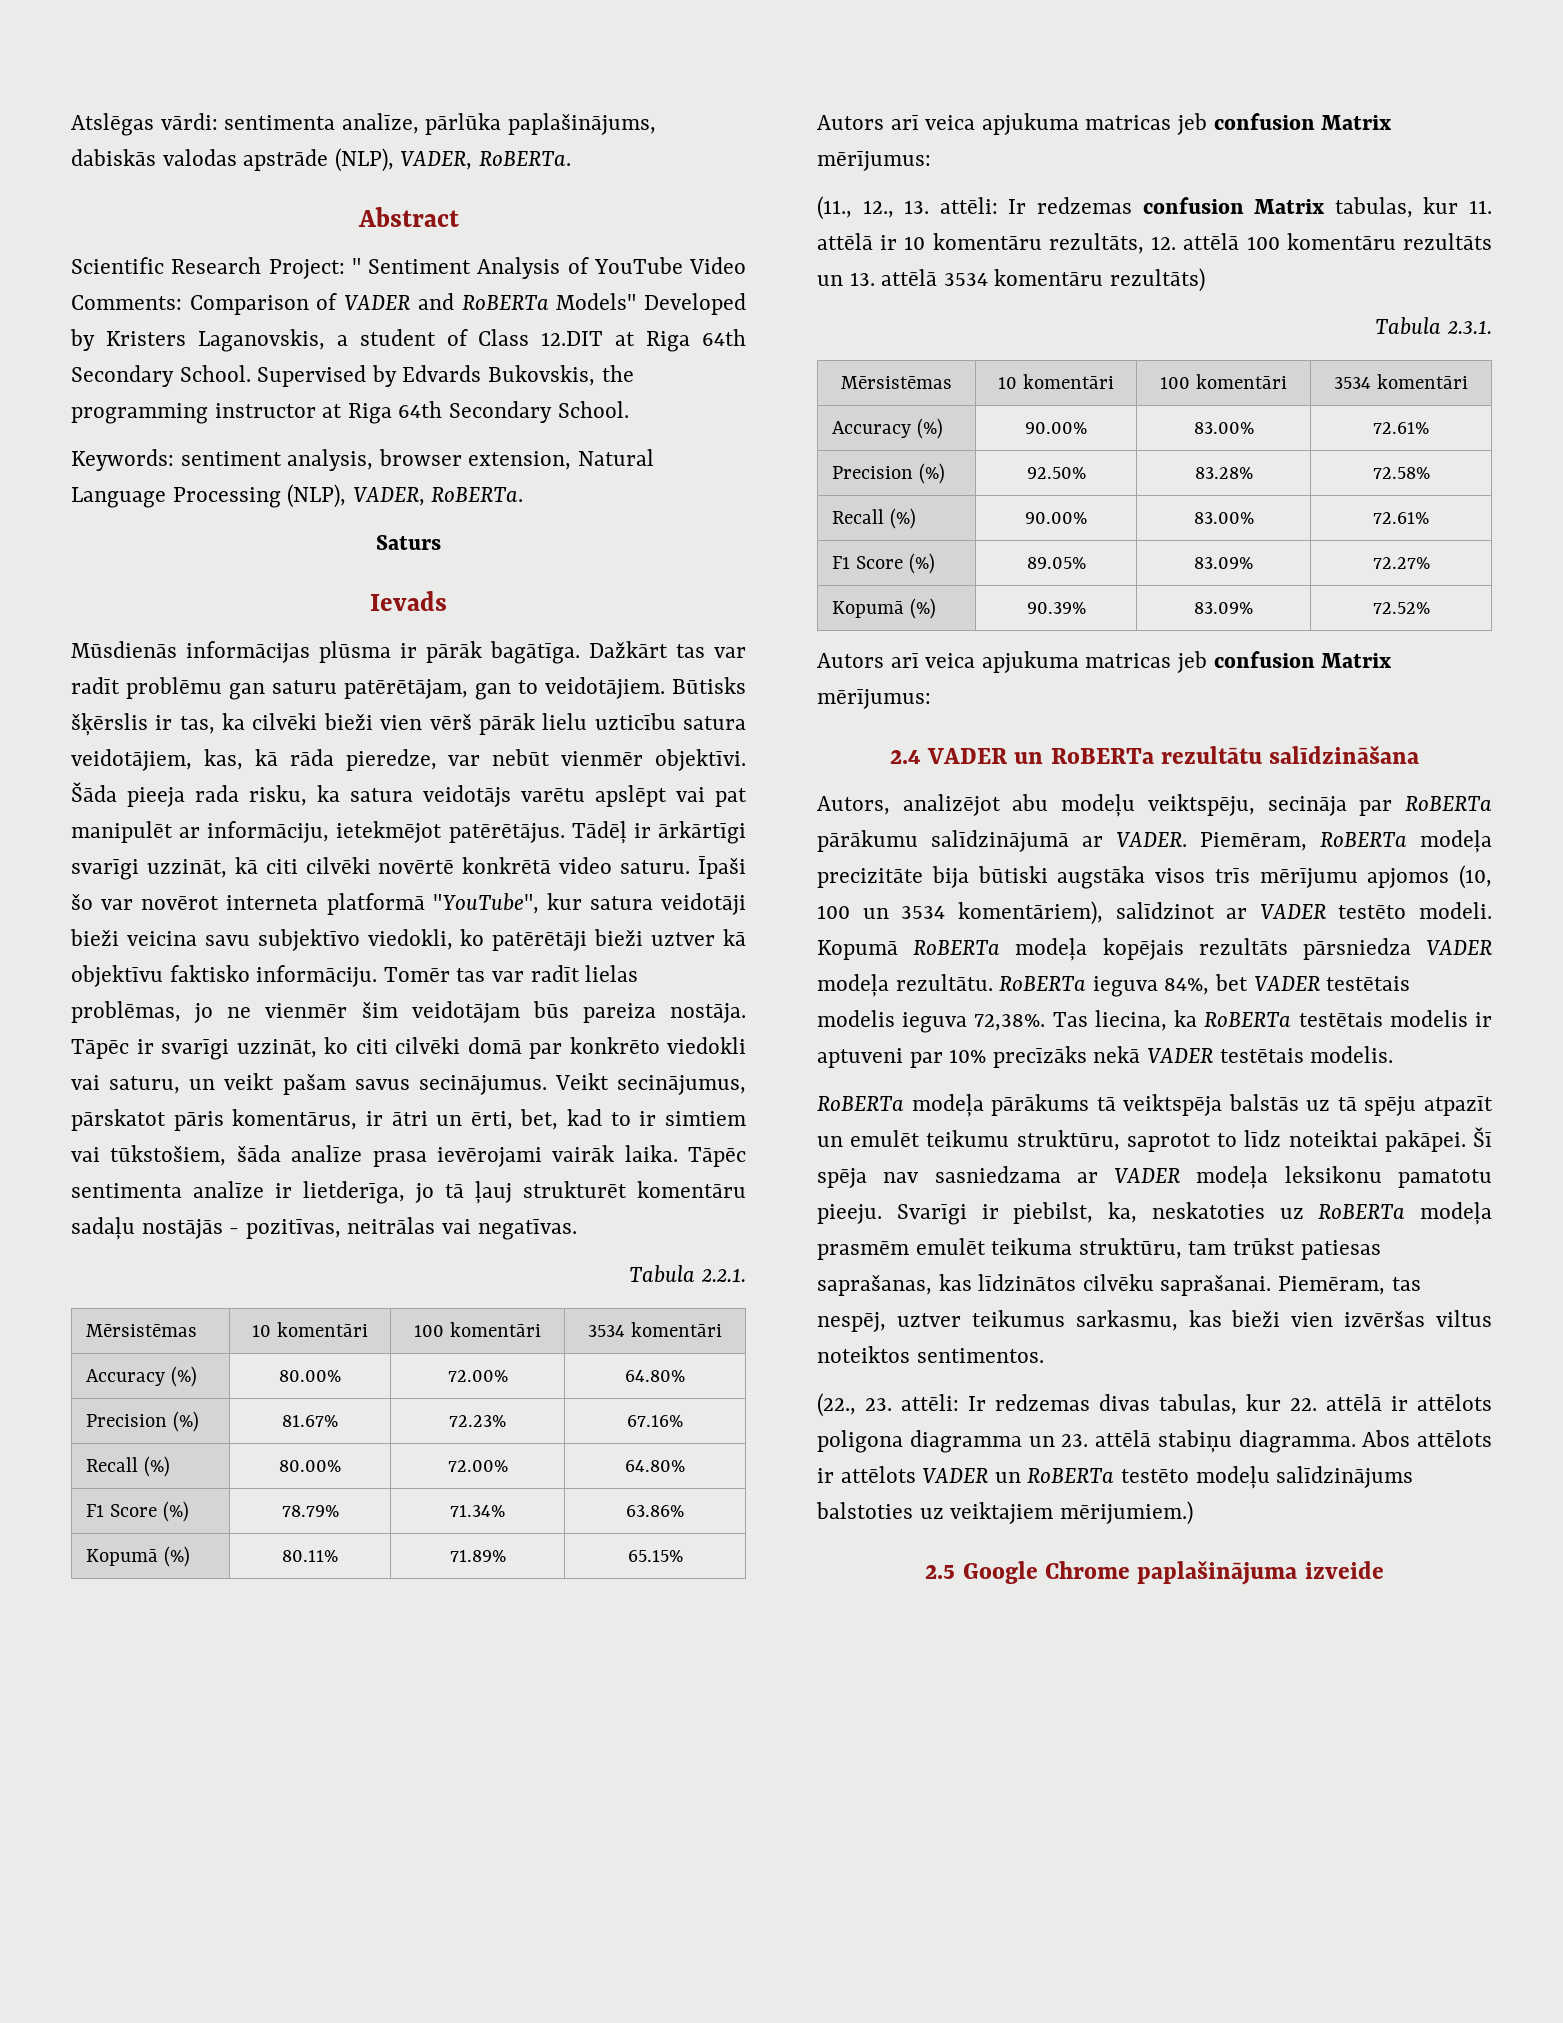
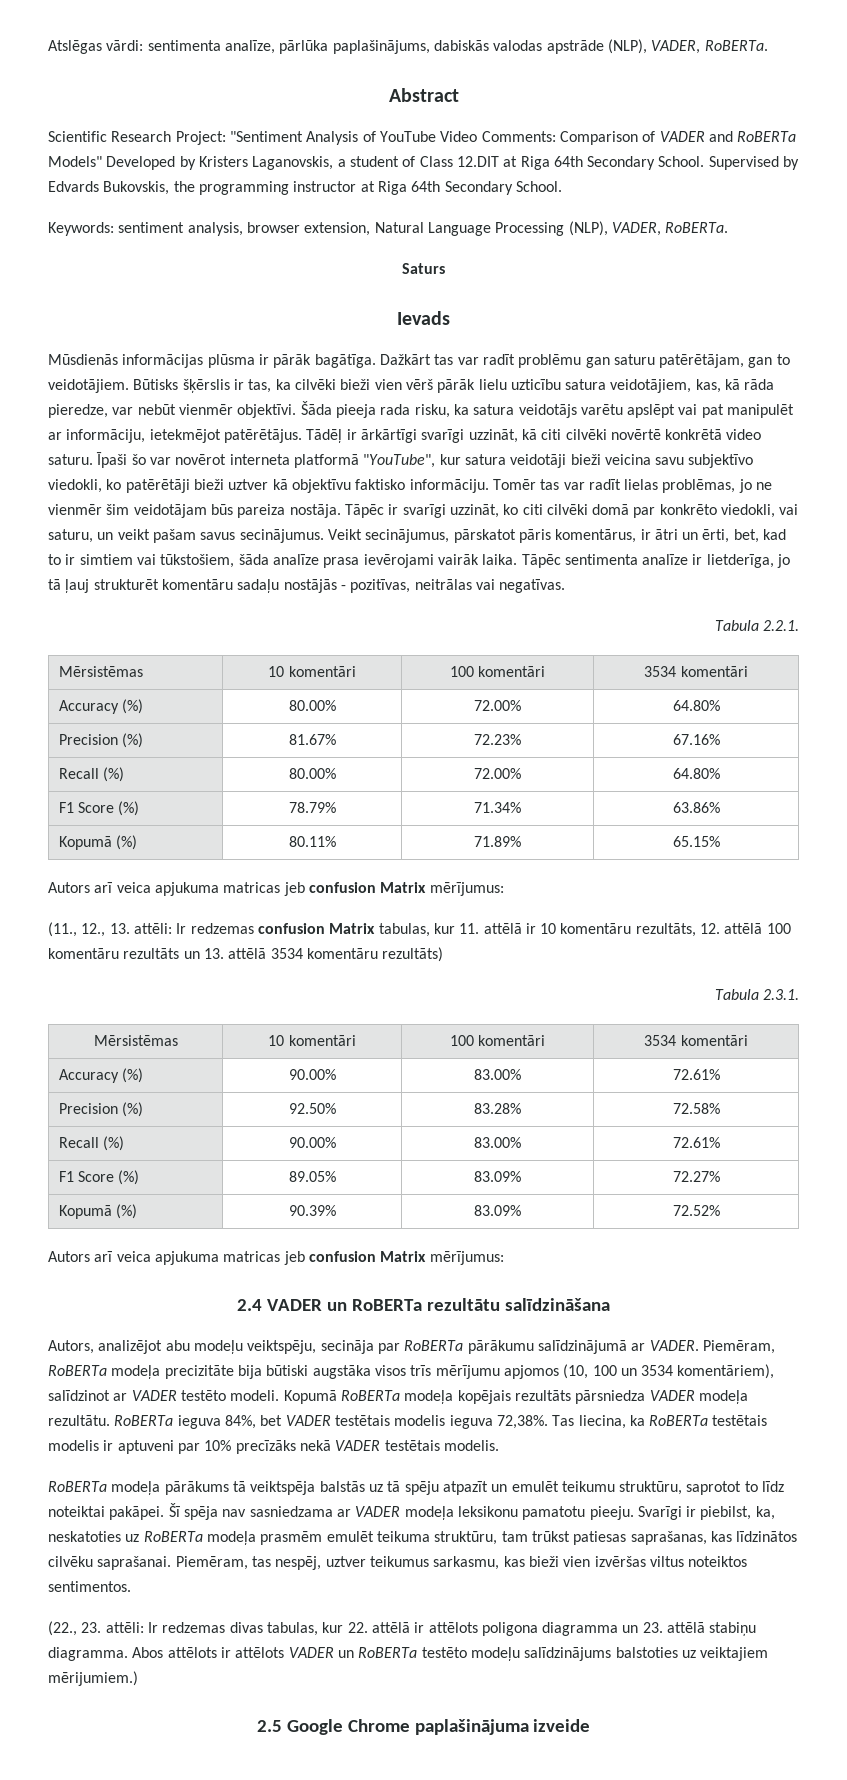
- Scientific Research Project: " Sentiment Analysis of YouTube Video Comments: Comparison of VADER and RoBERTa Models" Developed by Kristers Laganovskis, a student of Class 12.DIT at Riga 64th Secondary School.
+ Scientific Research Project: "Sentiment Analysis of YouTube Video Comments: Comparison of VADER and RoBERTa Models" Developed by Kristers Laganovskis, a student of Class 12.DIT at Riga 64th Secondary School.
- Tāpēc ir svarīgi uzzināt, ko citi cilvēki domā par konkrēto viedokli vai saturu, un veikt pašam savus secinājumus.
+ Tāpēc ir svarīgi uzzināt, ko citi cilvēki domā par konkrēto viedokli, vai saturu, un veikt pašam savus secinājumus.

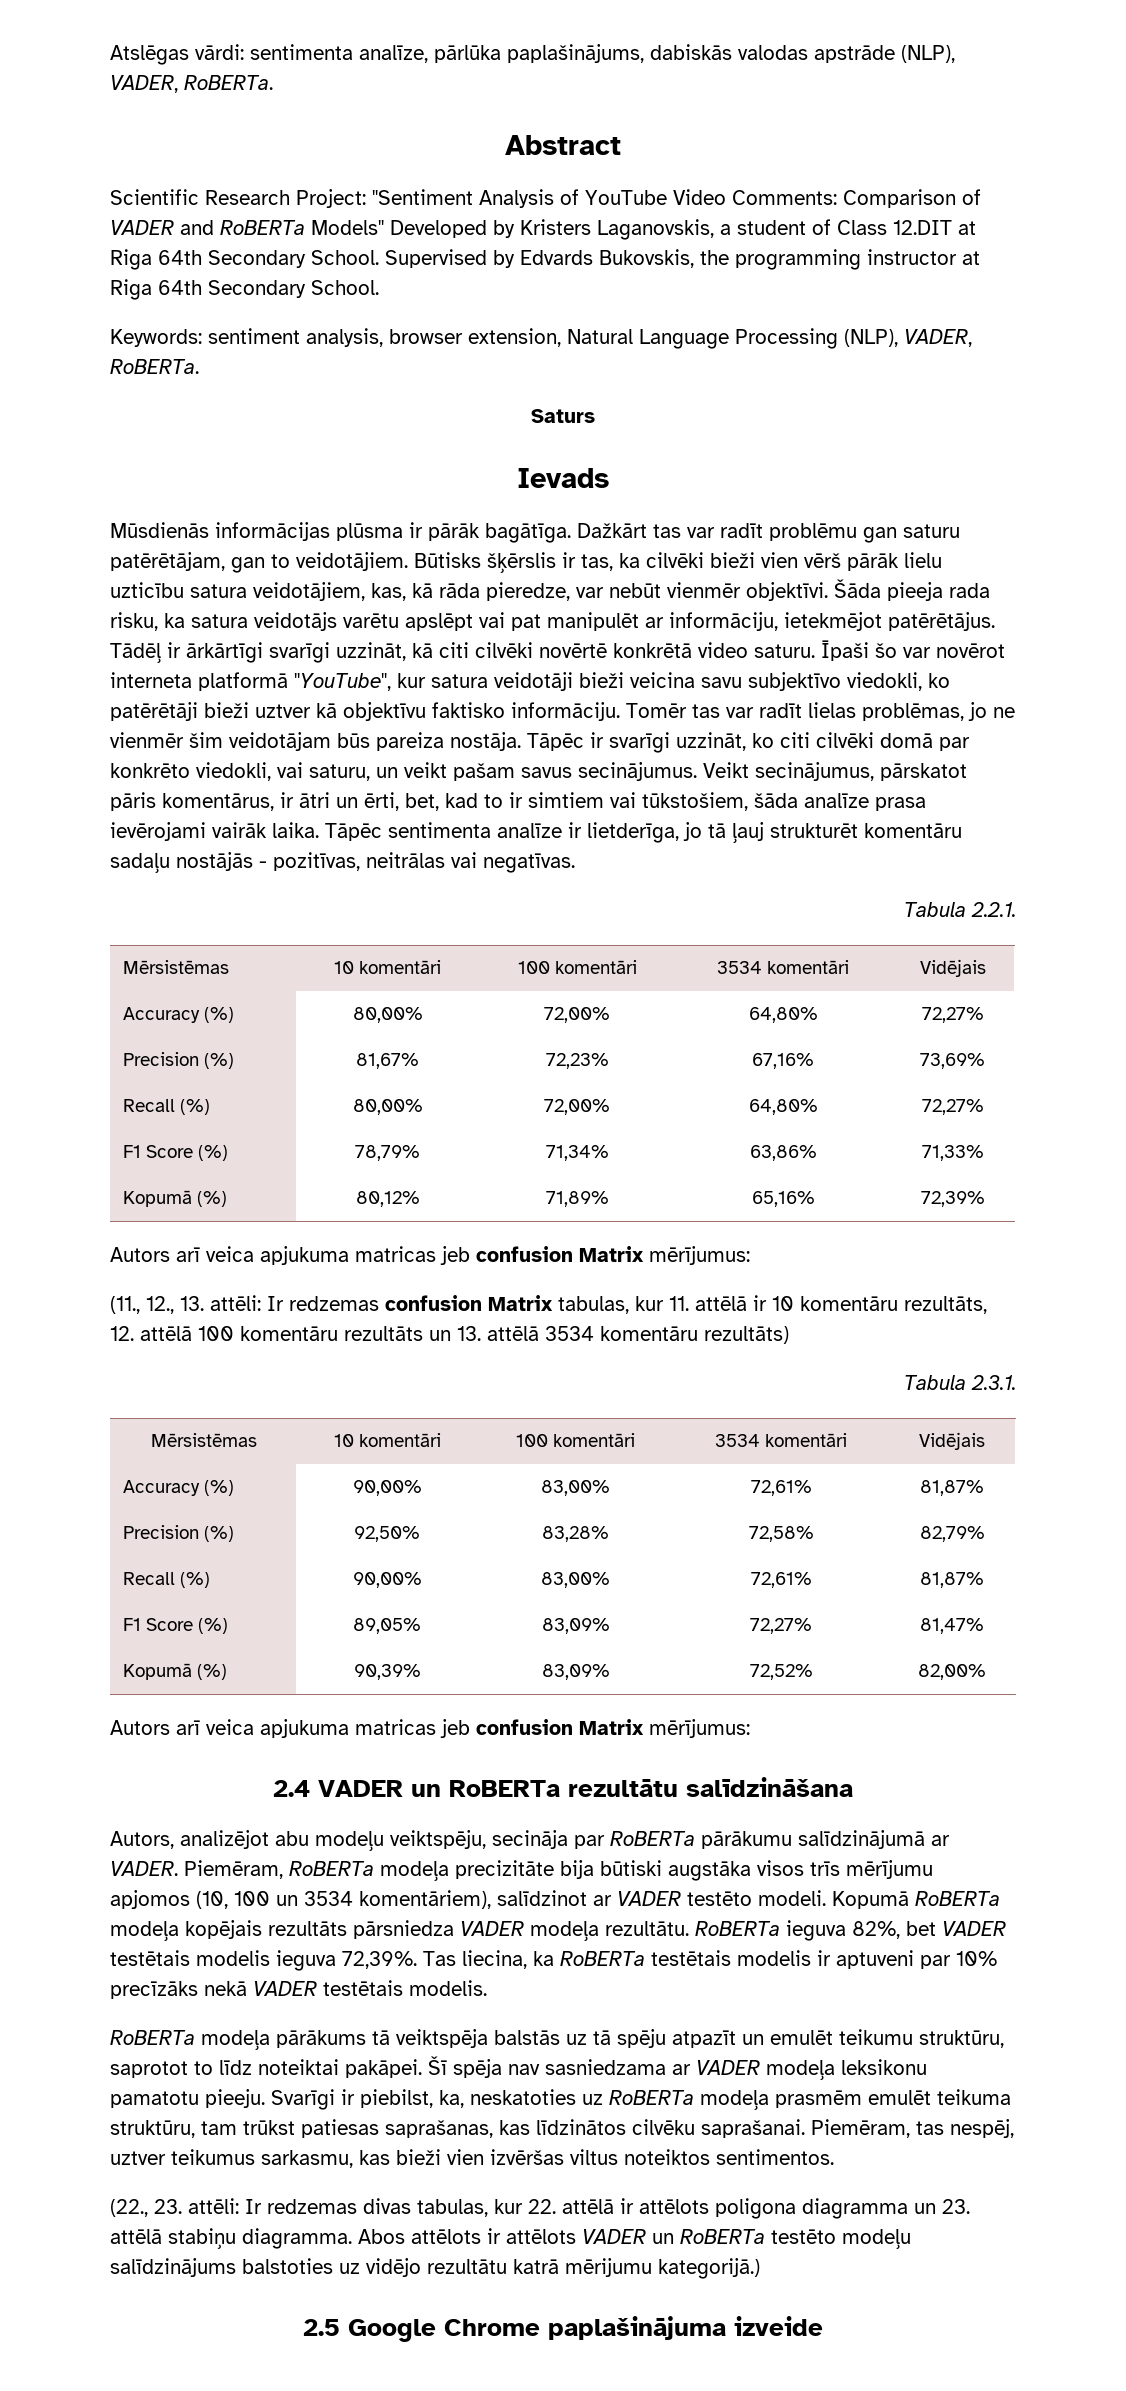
  Tabula 2.2.1.
- Mērsistēmas | 10 komentāri | 100 komentāri | 3534 komentāri
- Accuracy (%) | 80.00% | 72.00% | 64.80%
- Precision (%) | 81.67% | 72.23% | 67.16%
- Recall (%) | 80.00% | 72.00% | 64.80%
- F1 Score (%) | 78.79% | 71.34% | 63.86%
- Kopumā (%) | 80.11% | 71.89% | 65.15%
+ Mērsistēmas | 10 komentāri | 100 komentāri | 3534 komentāri | Vidējais
+ Accuracy (%) | 80,00% | 72,00% | 64,80% | 72,27%
+ Precision (%) | 81,67% | 72,23% | 67,16% | 73,69%
+ Recall (%) | 80,00% | 72,00% | 64,80% | 72,27%
+ F1 Score (%) | 78,79% | 71,34% | 63,86% | 71,33%
+ Kopumā (%) | 80,12% | 71,89% | 65,16% | 72,39%
  Tabula 2.3.1.
- Mērsistēmas | 10 komentāri | 100 komentāri | 3534 komentāri
- Accuracy (%) | 90.00% | 83.00% | 72.61%
- Precision (%) | 92.50% | 83.28% | 72.58%
- Recall (%) | 90.00% | 83.00% | 72.61%
- F1 Score (%) | 89.05% | 83.09% | 72.27%
- Kopumā (%) | 90.39% | 83.09% | 72.52%
+ Mērsistēmas | 10 komentāri | 100 komentāri | 3534 komentāri | Vidējais
+ Accuracy (%) | 90,00% | 83,00% | 72,61% | 81,87%
+ Precision (%) | 92,50% | 83,28% | 72,58% | 82,79%
+ Recall (%) | 90,00% | 83,00% | 72,61% | 81,87%
+ F1 Score (%) | 89,05% | 83,09% | 72,27% | 81,47%
+ Kopumā (%) | 90,39% | 83,09% | 72,52% | 82,00%
- RoBERTa ieguva 84%, bet VADER testētais modelis ieguva 72,38%.
+ RoBERTa ieguva 82%, bet VADER testētais modelis ieguva 72,39%.
- Abos attēlots ir attēlots VADER un RoBERTa testēto modeļu salīdzinājums balstoties uz veiktajiem mērijumiem.)
+ Abos attēlots ir attēlots VADER un RoBERTa testēto modeļu salīdzinājums balstoties uz vidējo rezultātu katrā mērijumu kategorijā.)

